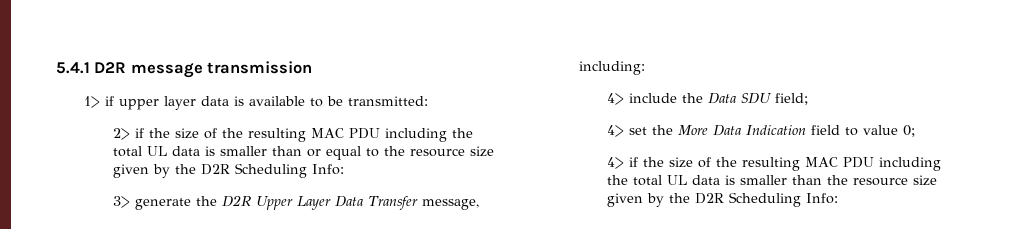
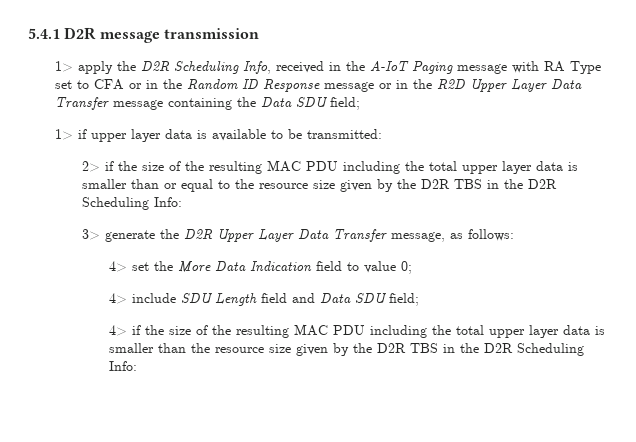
+ 1> apply the D2R Scheduling Info, received in the A-IoT Paging message with RA Type set to CFA or in the Random ID Response message or in the R2D Upper Layer Data Transfer message containing the Data SDU field;
- 2> if the size of the resulting MAC PDU including the total UL data is smaller than or equal to the resource size given by the D2R Scheduling Info:
+ 2> if the size of the resulting MAC PDU including the total upper layer data is smaller than or equal to the resource size given by the D2R TBS in the D2R Scheduling Info:
- 3> generate the D2R Upper Layer Data Transfer message, including:
- 4> include the Data SDU field;
+ 3> generate the D2R Upper Layer Data Transfer message, as follows:
+ 4> include SDU Length field and Data SDU field;
- 4> if the size of the resulting MAC PDU including the total UL data is smaller than the resource size given by the D2R Scheduling Info:
+ 4> if the size of the resulting MAC PDU including the total upper layer data is smaller than the resource size given by the D2R TBS in the D2R Scheduling Info:

